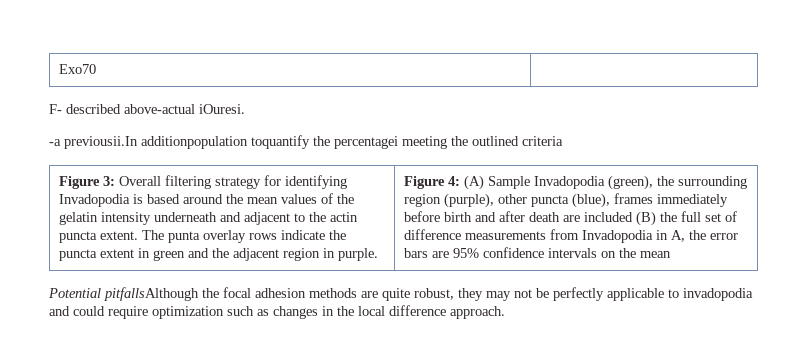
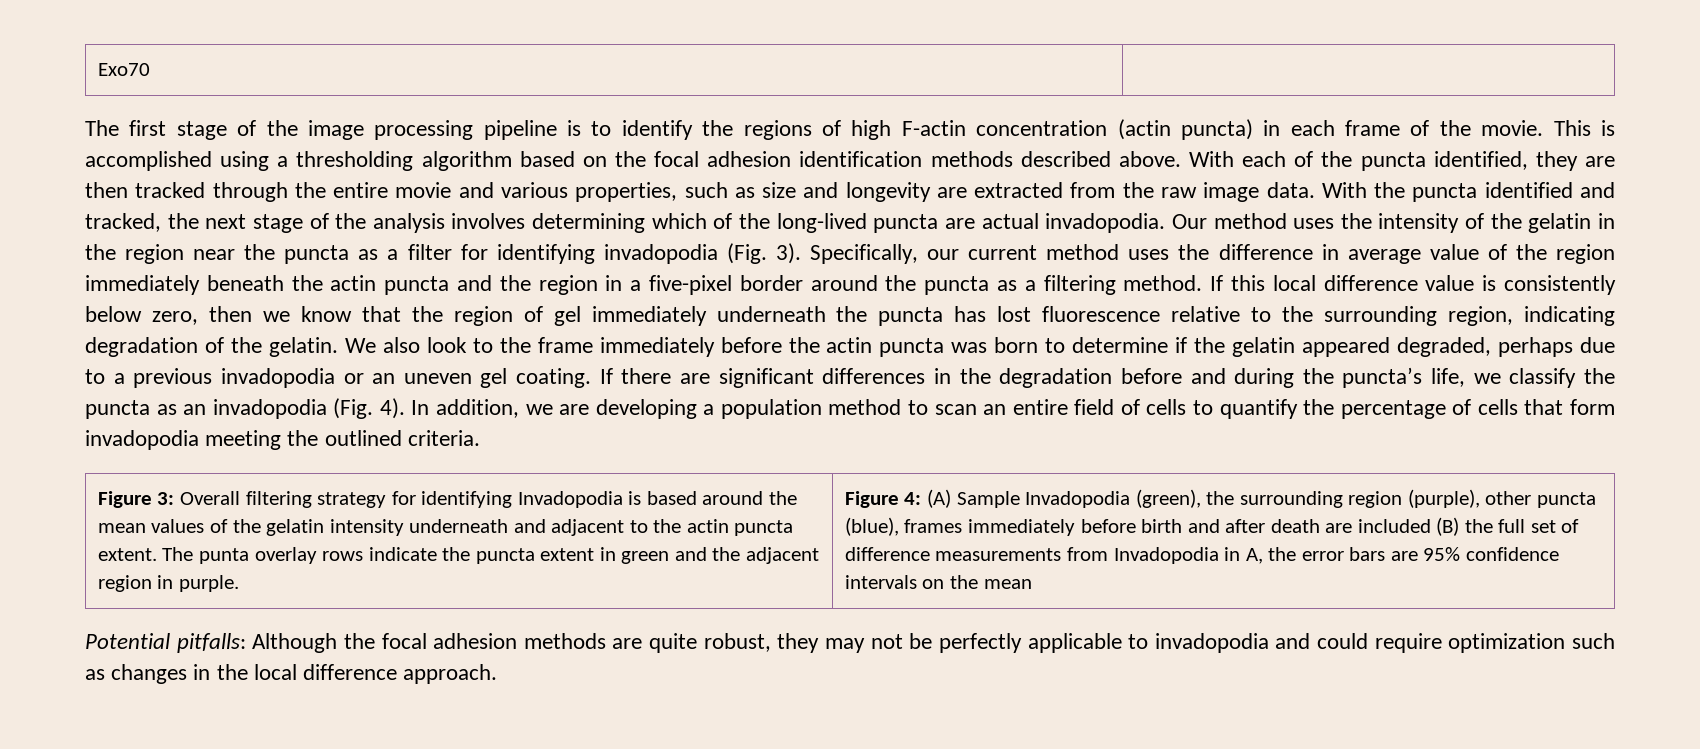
- F- described above-actual iOuresi.
- -a previousii.In additionpopulation toquantify the percentagei meeting the outlined criteria
+ The first stage of the image processing pipeline is to identify the regions of high F-actin concentration (actin puncta) in each frame of the movie. This is accomplished using a thresholding algorithm based on the focal adhesion identification methods described above. With each of the puncta identified, they are then tracked through the entire movie and various properties, such as size and longevity are extracted from the raw image data. With the puncta identified and tracked, the next stage of the analysis involves determining which of the long-lived puncta are actual invadopodia. Our method uses the intensity of the gelatin in the region near the puncta as a filter for identifying invadopodia (Fig. 3). Specifically, our current method uses the difference in average value of the region immediately beneath the actin puncta and the region in a five-pixel border around the puncta as a filtering method. If this local difference value is consistently below zero, then we know that the region of gel immediately underneath the puncta has lost fluorescence relative to the surrounding region, indicating degradation of the gelatin. We also look to the frame immediately before the actin puncta was born to determine if the gelatin appeared degraded, perhaps due to a previous invadopodia or an uneven gel coating. If there are significant differences in the degradation before and during the puncta’s life, we classify the puncta as an invadopodia (Fig. 4). In addition, we are developing a population method to scan an entire field of cells to quantify the percentage of cells that form invadopodia meeting the outlined criteria.
- Potential pitfallsAlthough the focal adhesion methods are quite robust, they may not be perfectly applicable to invadopodia and could require optimization such as changes in the local difference approach.
+ Potential pitfalls: Although the focal adhesion methods are quite robust, they may not be perfectly applicable to invadopodia and could require optimization such as changes in the local difference approach.

